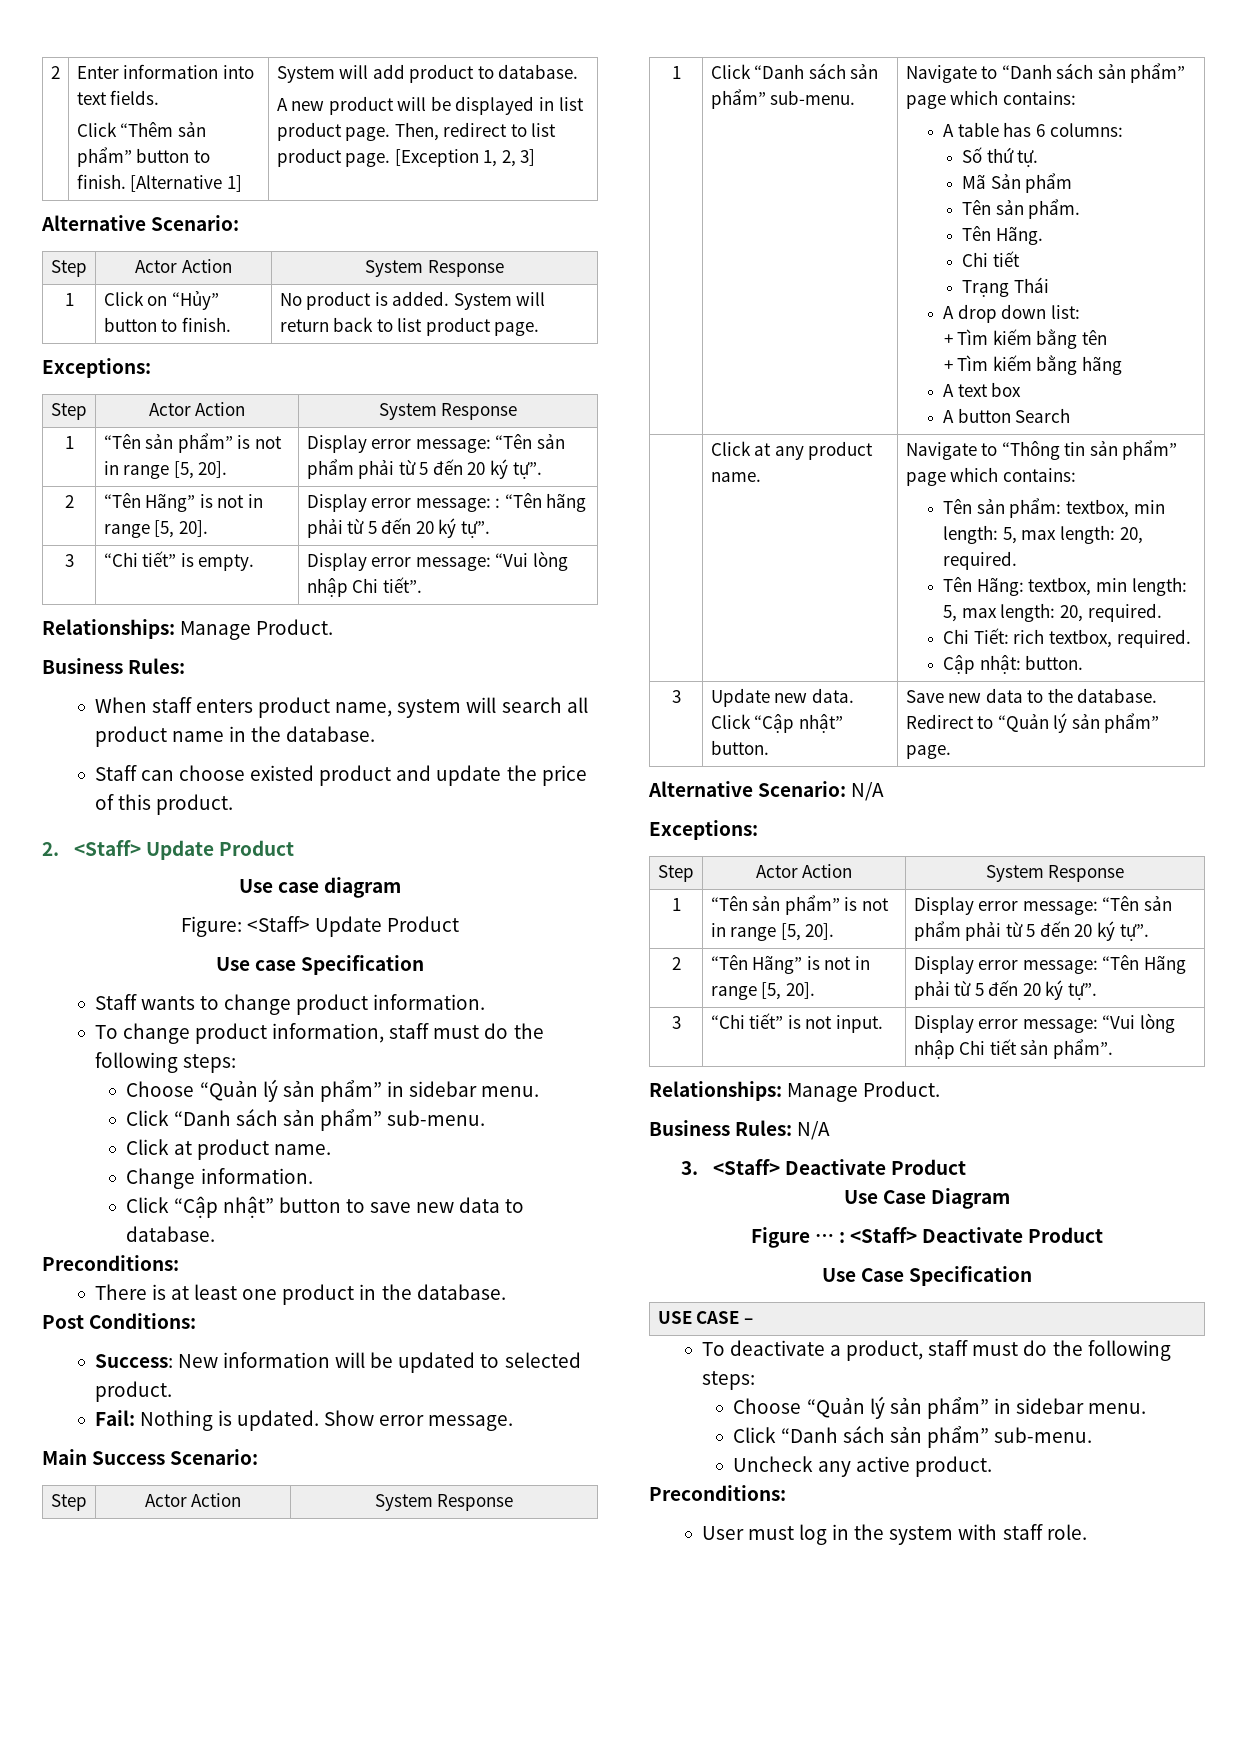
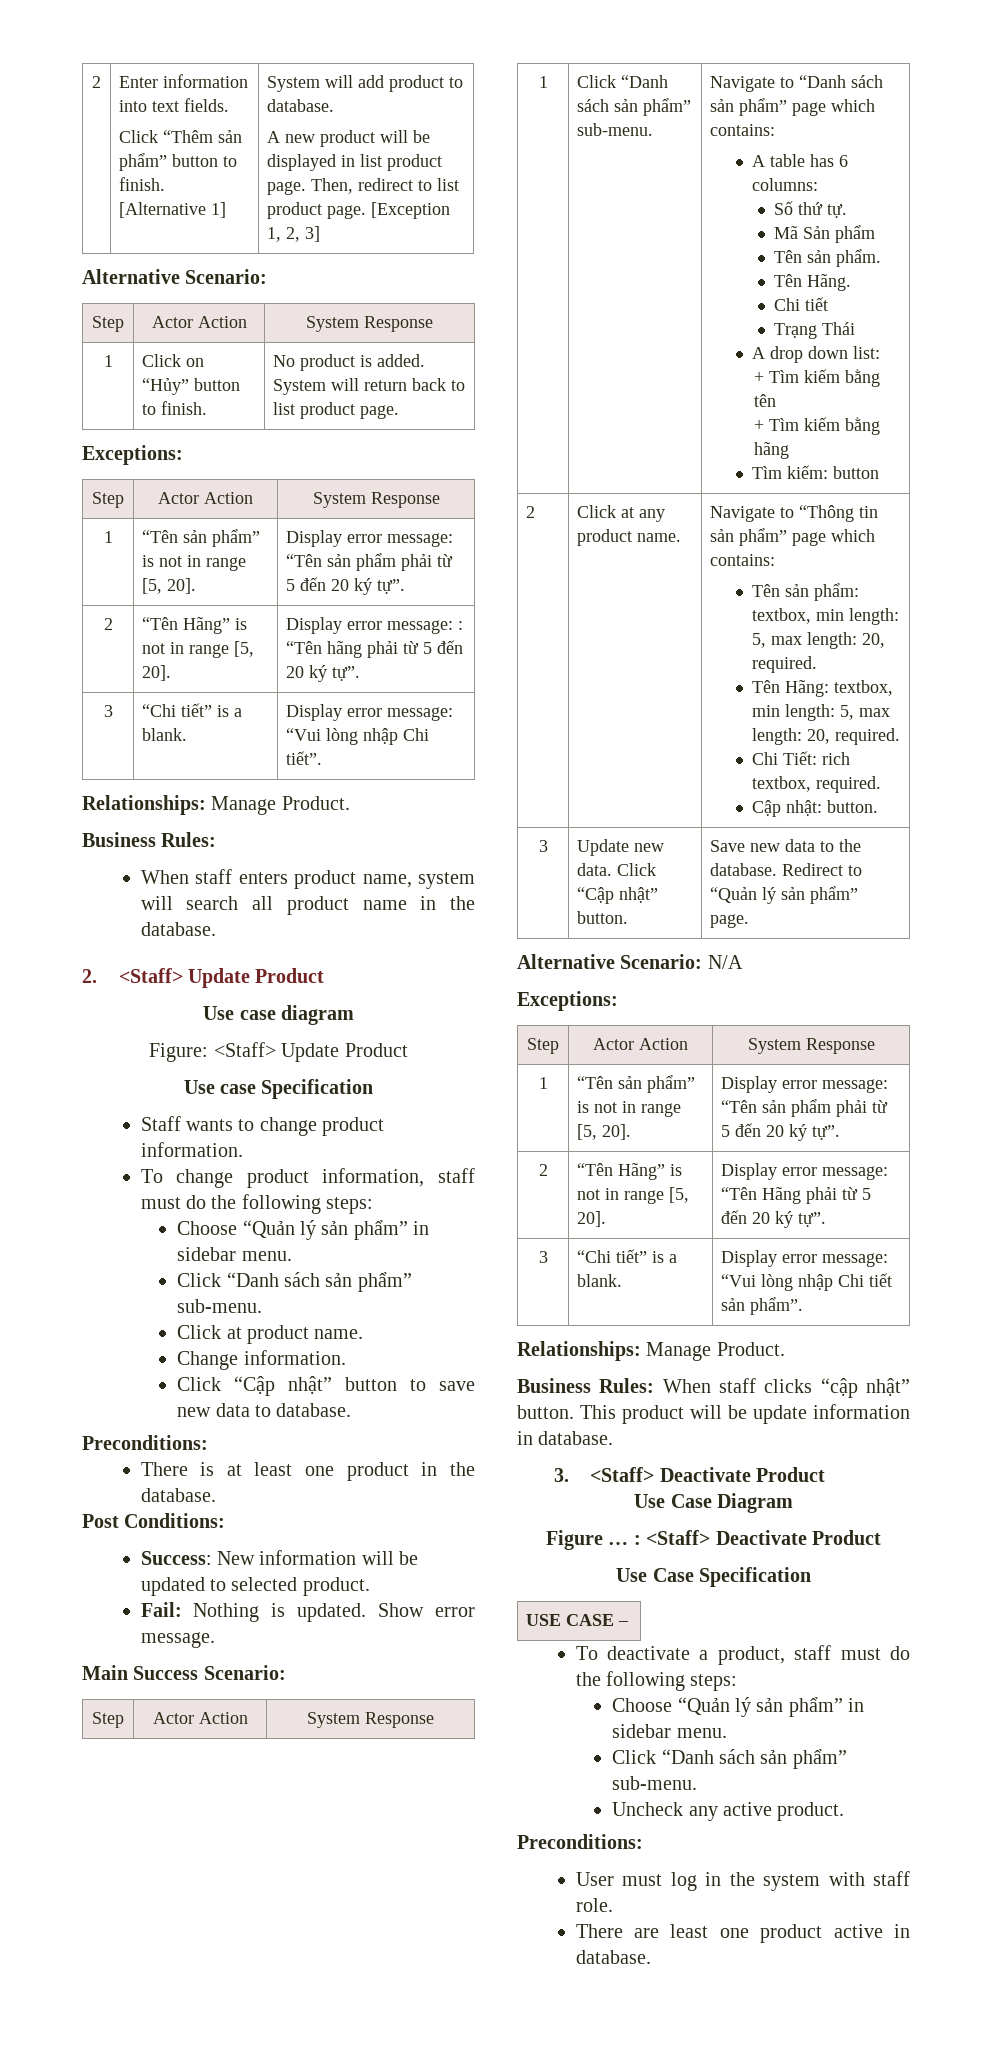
- 3 | “Chi tiết” is empty. | Display error message: “Vui lòng nhập Chi tiết”.
+ 3 | “Chi tiết” is a blank. | Display error message: “Vui lòng nhập Chi tiết”.
- Staff can choose existed product and update the price of this product.
- A text box
- A button Search
+ Tìm kiếm: button
+ 2
- 3 | “Chi tiết” is not input. | Display error message: “Vui lòng nhập Chi tiết sản phẩm”.
+ 3 | “Chi tiết” is a blank. | Display error message: “Vui lòng nhập Chi tiết sản phẩm”.
- Business Rules: N/A
+ Business Rules: When staff clicks “cập nhật” button. This product will be update information in database.
+ There are least one product active in database.

